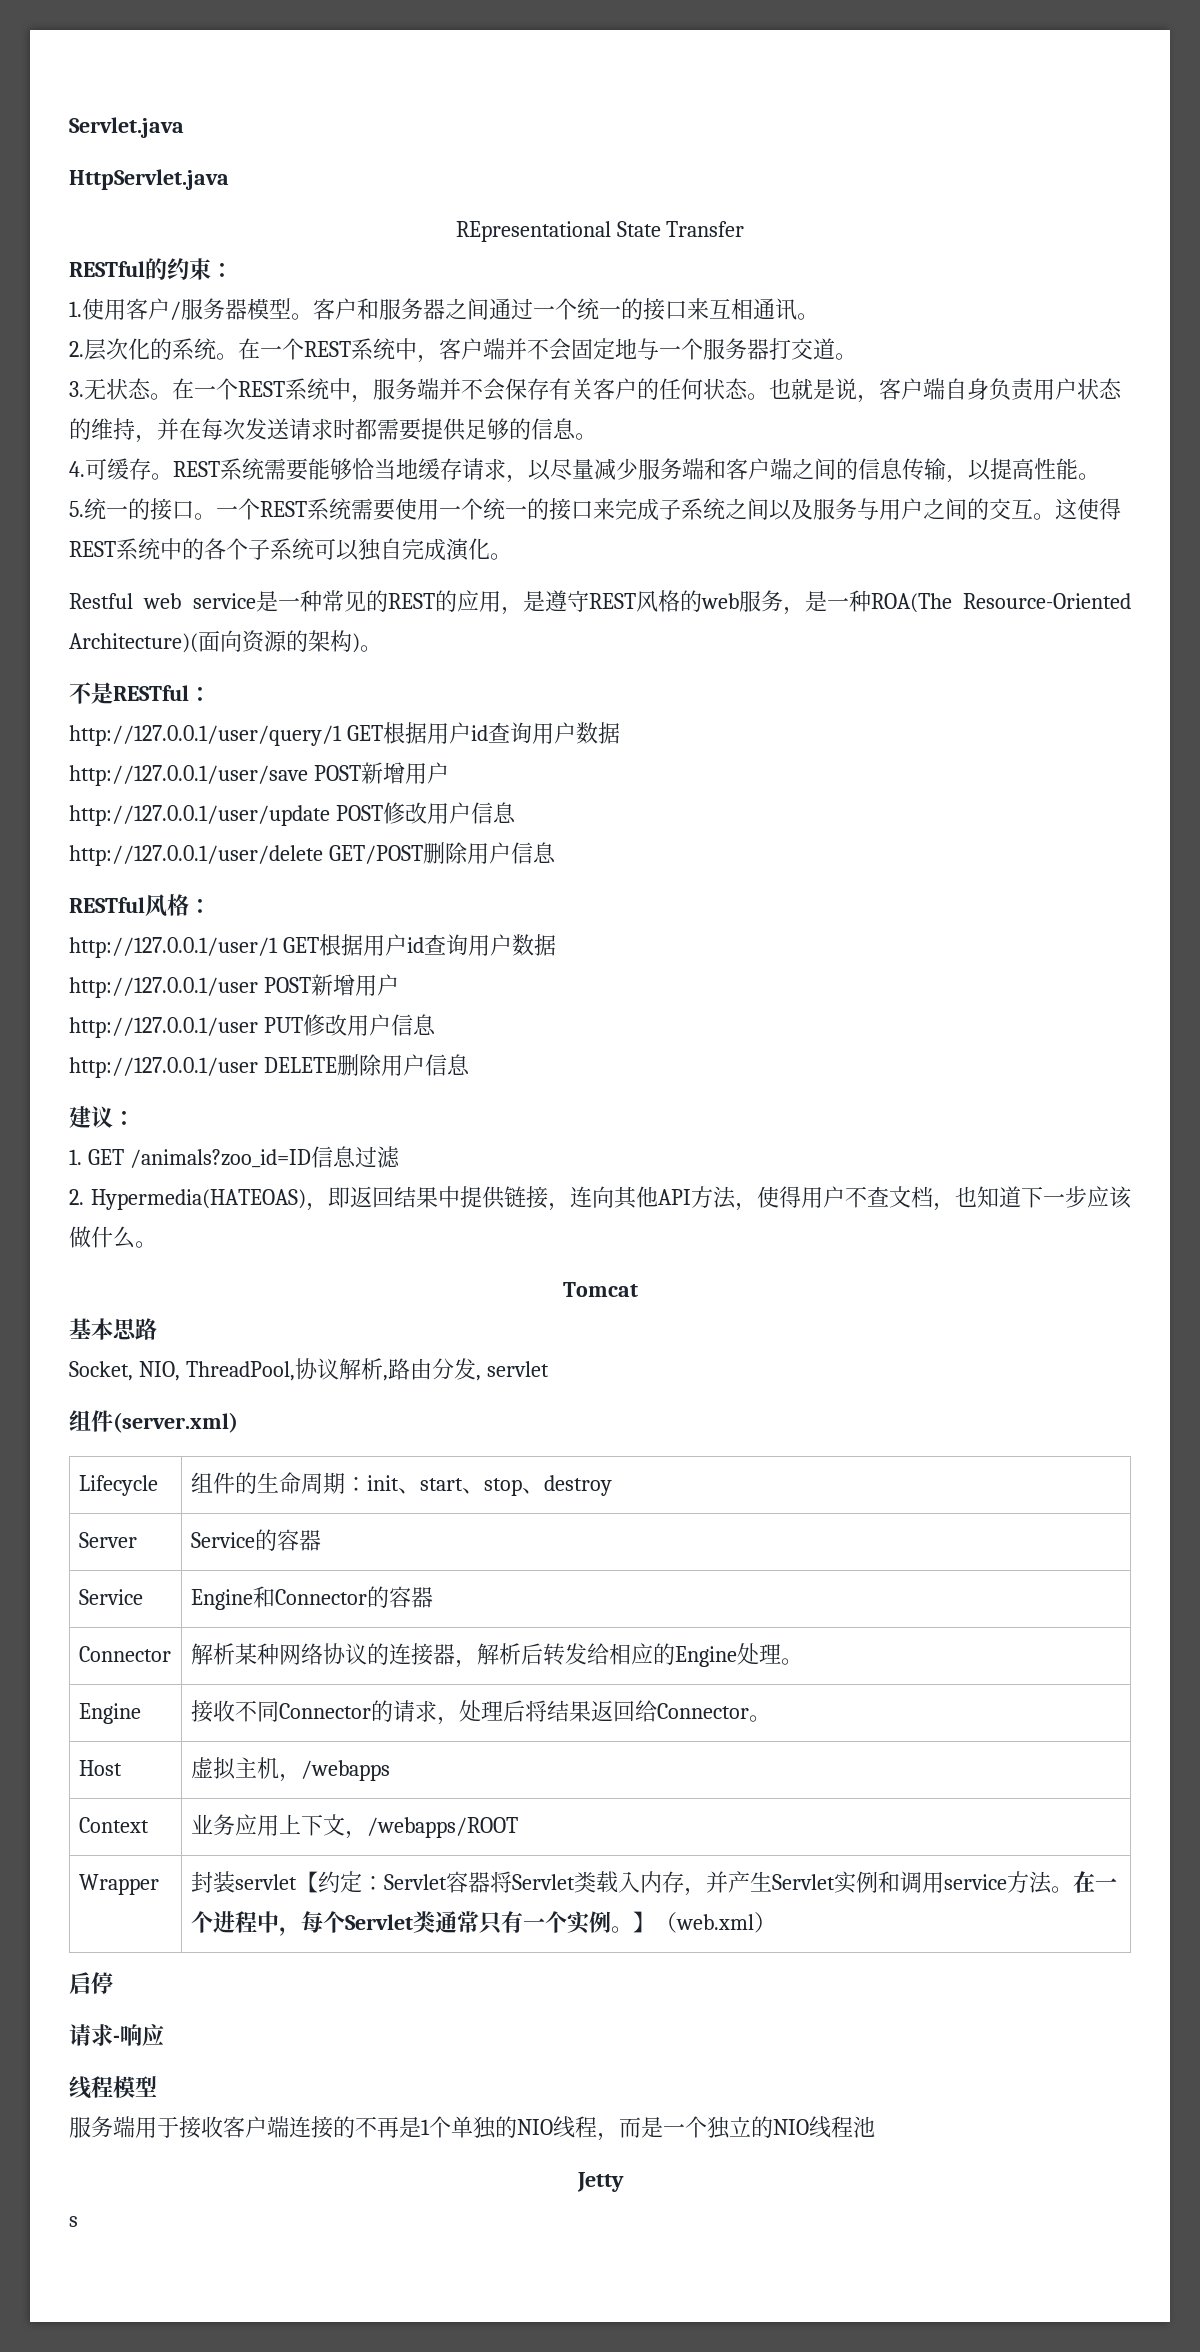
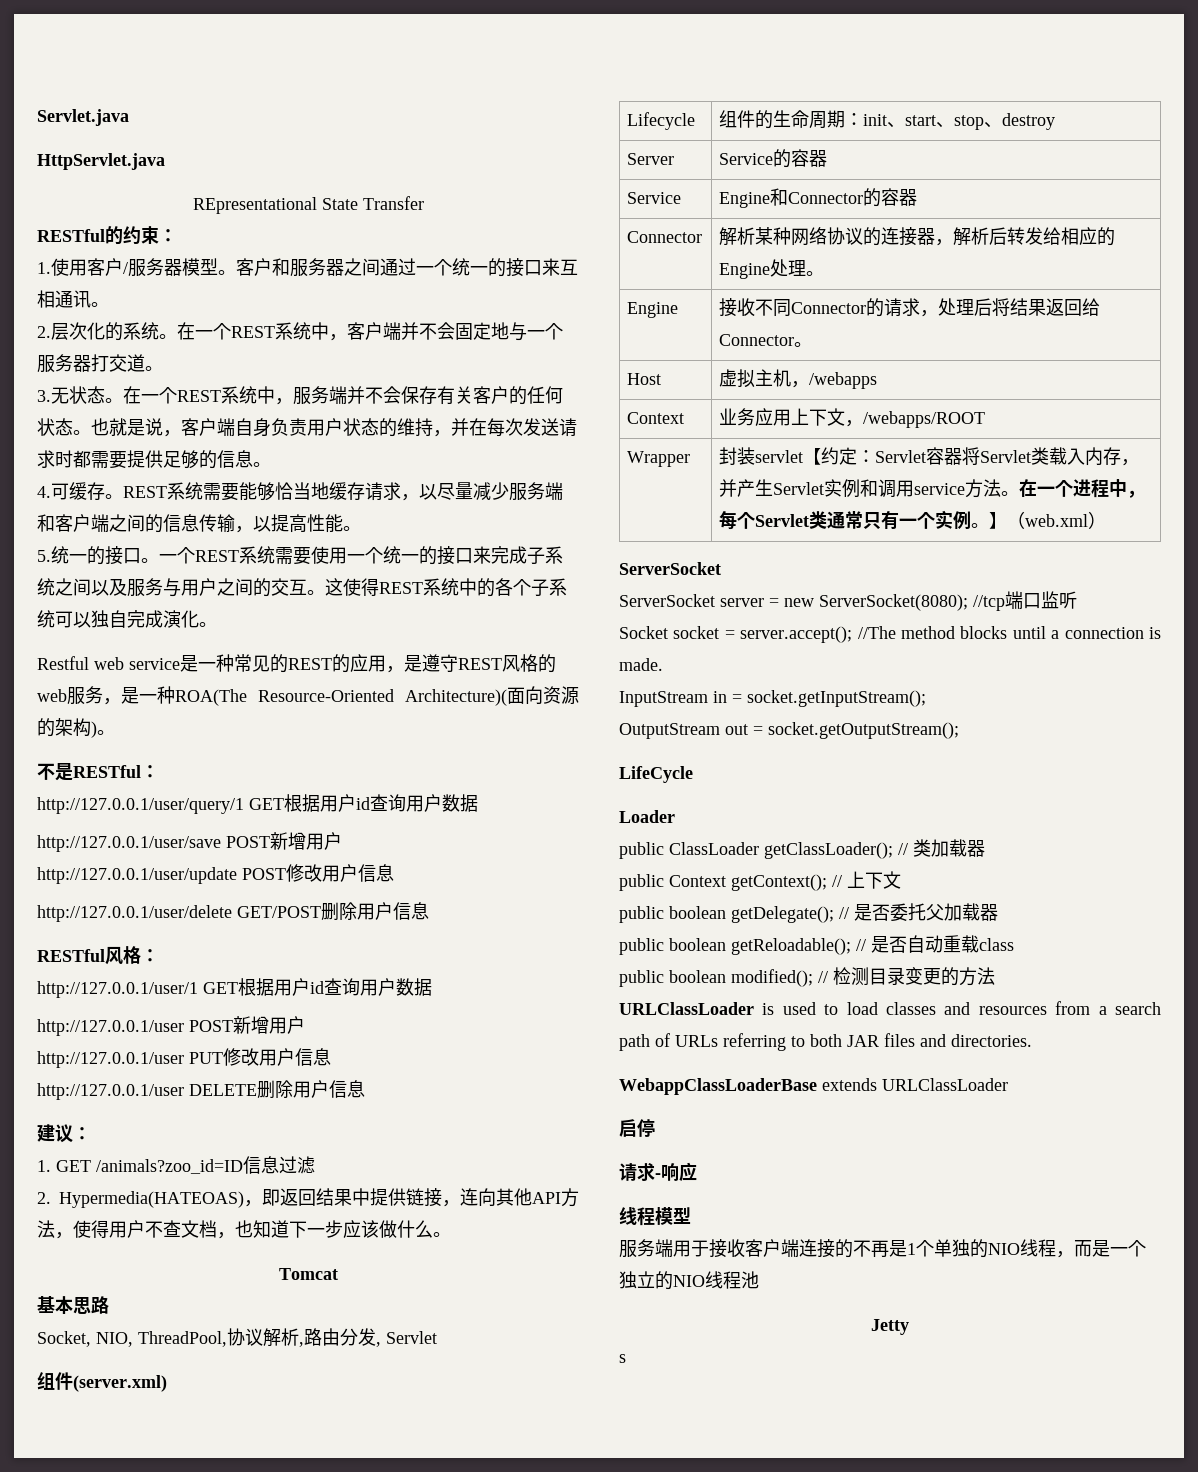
- Socket, NIO, ThreadPool,协议解析,路由分发, servlet
+ Socket, NIO, ThreadPool,协议解析,路由分发, Servlet
  Wrapper | 封装servlet【约定：Servlet容器将Servlet类载入内存，并产生Servlet实例和调用service方法。在一个进程中，每个Servlet类通常只有一个实例。】（web.xml）
+ ServerSocket
+ ServerSocket server = new ServerSocket(8080); //tcp端口监听
+ Socket socket = server.accept(); //The method blocks until a connection is made.
+ InputStream in = socket.getInputStream();
+ OutputStream out = socket.getOutputStream();
+ LifeCycle
+ Loader
+ public ClassLoader getClassLoader(); // 类加载器
+ public Context getContext(); // 上下文
+ public boolean getDelegate(); // 是否委托父加载器
+ public boolean getReloadable(); // 是否自动重载class
+ public boolean modified(); // 检测目录变更的方法
+ URLClassLoader is used to load classes and resources from a search path of URLs referring to both JAR files and directories.
+ WebappClassLoaderBase extends URLClassLoader

